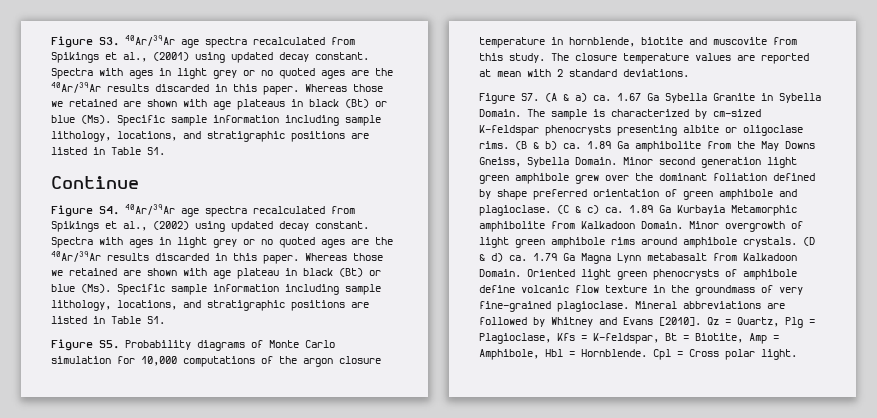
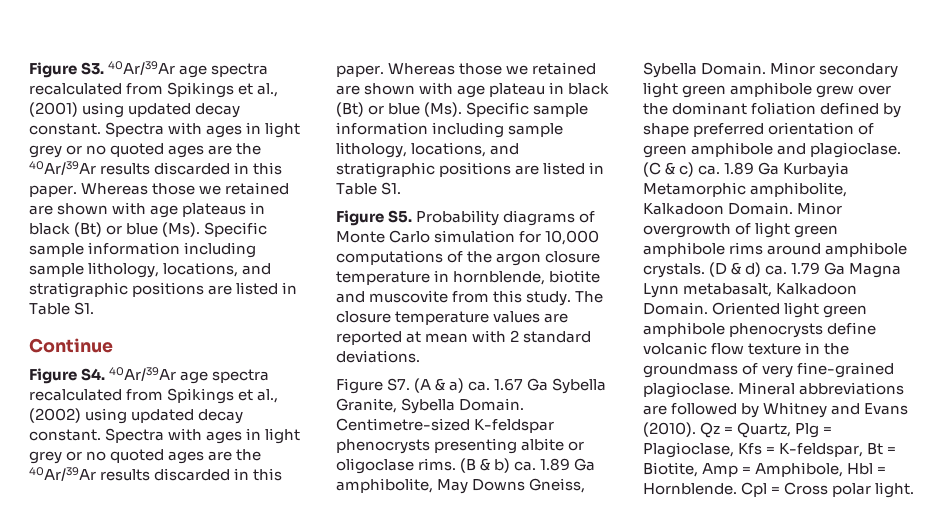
- Figure S7. (A & a) ca. 1.67 Ga Sybella Granite in Sybella Domain. The sample is characterized by cm-sized K-feldspar phenocrysts presenting albite or oligoclase rims.
+ Figure S7. (A & a) ca. 1.67 Ga Sybella Granite, Sybella Domain. Centimetre-sized K-feldspar phenocrysts presenting albite or oligoclase rims.
- (B & b) ca. 1.89 Ga amphibolite from the May Downs Gneiss, Sybella Domain.
+ (B & b) ca. 1.89 Ga amphibolite, May Downs Gneiss, Sybella Domain.
- Minor second generation light green amphibole grew over the dominant foliation defined by shape preferred orientation of green amphibole and plagioclase.
+ Minor secondary light green amphibole grew over the dominant foliation defined by shape preferred orientation of green amphibole and plagioclase.
- (C & c) ca. 1.89 Ga Kurbayia Metamorphic amphibolite from Kalkadoon Domain.
+ (C & c) ca. 1.89 Ga Kurbayia Metamorphic amphibolite, Kalkadoon Domain.
- (D & d) ca. 1.79 Ga Magna Lynn metabasalt from Kalkadoon Domain.
+ (D & d) ca. 1.79 Ga Magna Lynn metabasalt, Kalkadoon Domain.
- Oriented light green phenocrysts of amphibole define volcanic flow texture in the groundmass of very fine-grained plagioclase.
+ Oriented light green amphibole phenocrysts define volcanic flow texture in the groundmass of very fine-grained plagioclase.
- Mineral abbreviations are followed by Whitney and Evans [2010].
+ Mineral abbreviations are followed by Whitney and Evans (2010).

